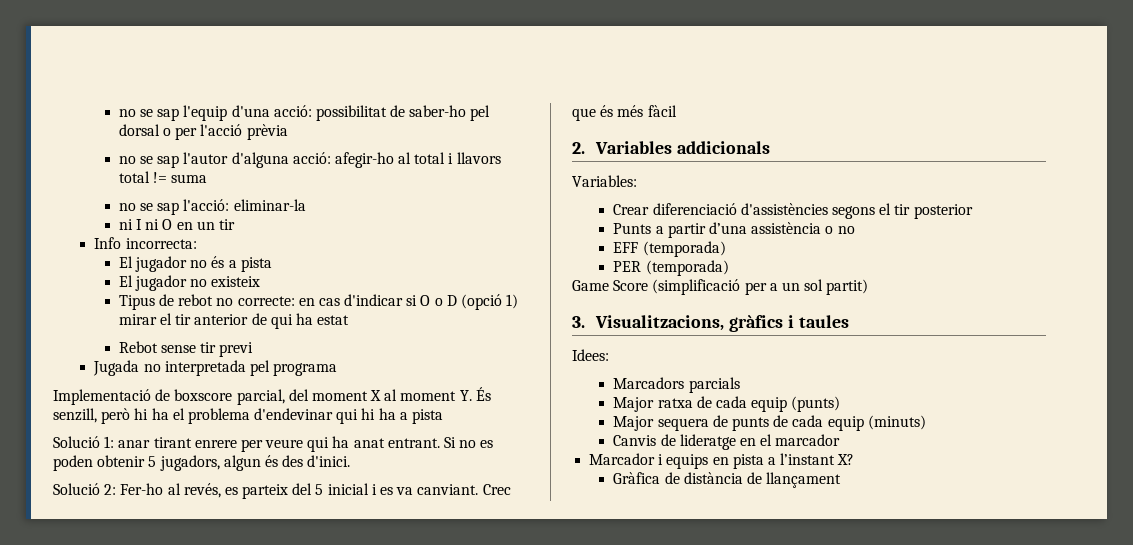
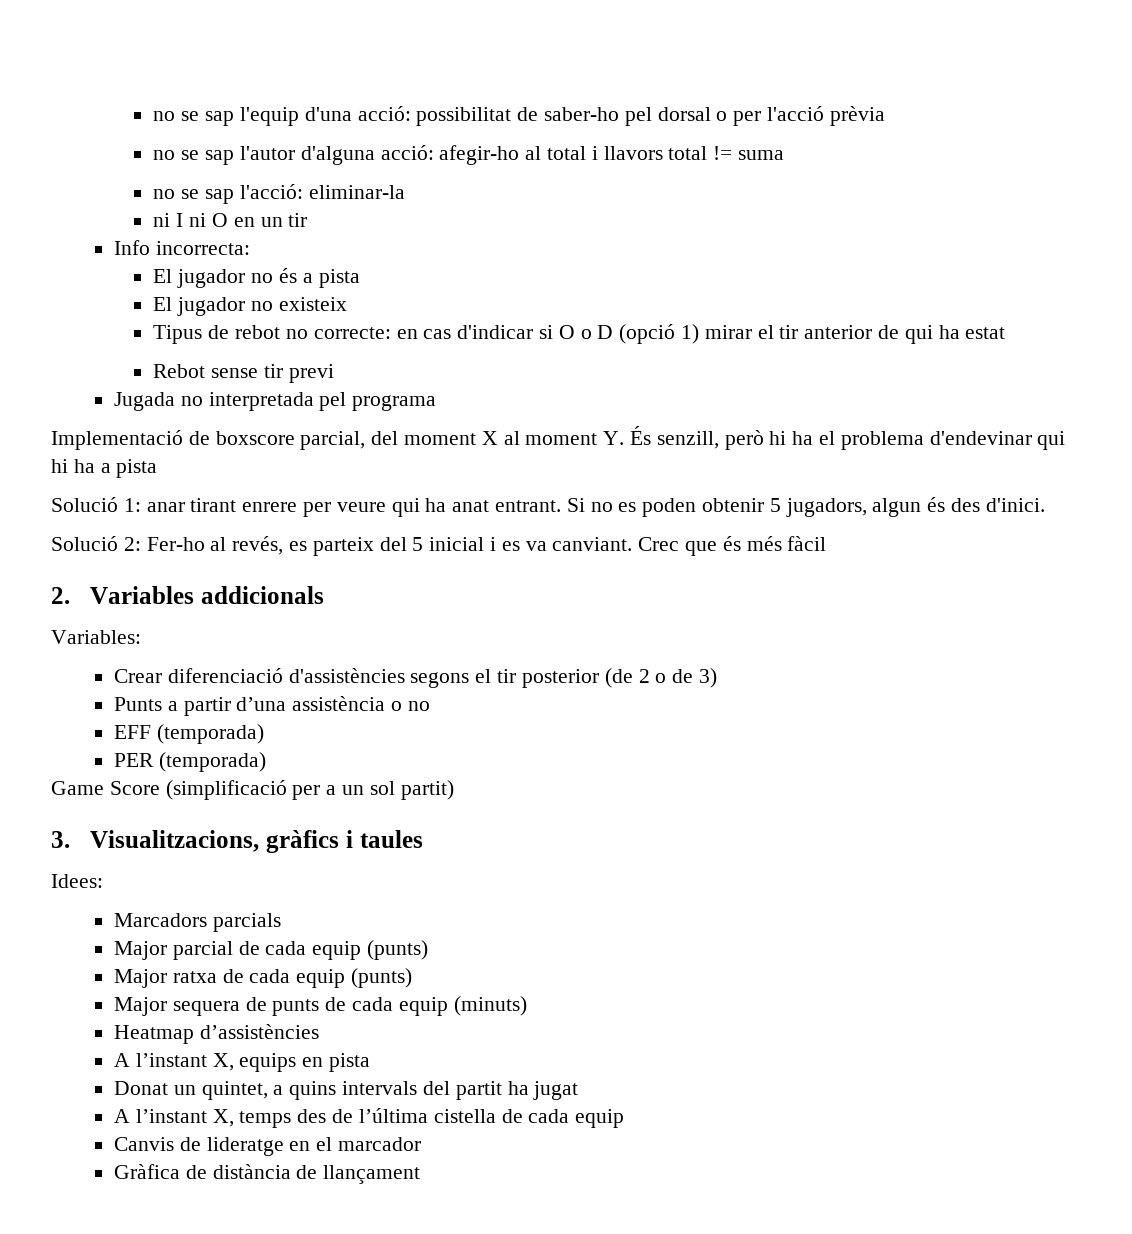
- Crear diferenciació d'assistències segons el tir posterior
+ Crear diferenciació d'assistències segons el tir posterior (de 2 o de 3)
+ Major parcial de cada equip (punts)
+ Heatmap d’assistències
+ A l’instant X, equips en pista
+ Donat un quintet, a quins intervals del partit ha jugat
+ A l’instant X, temps des de l’última cistella de cada equip
- Marcador i equips en pista a l’instant X?

